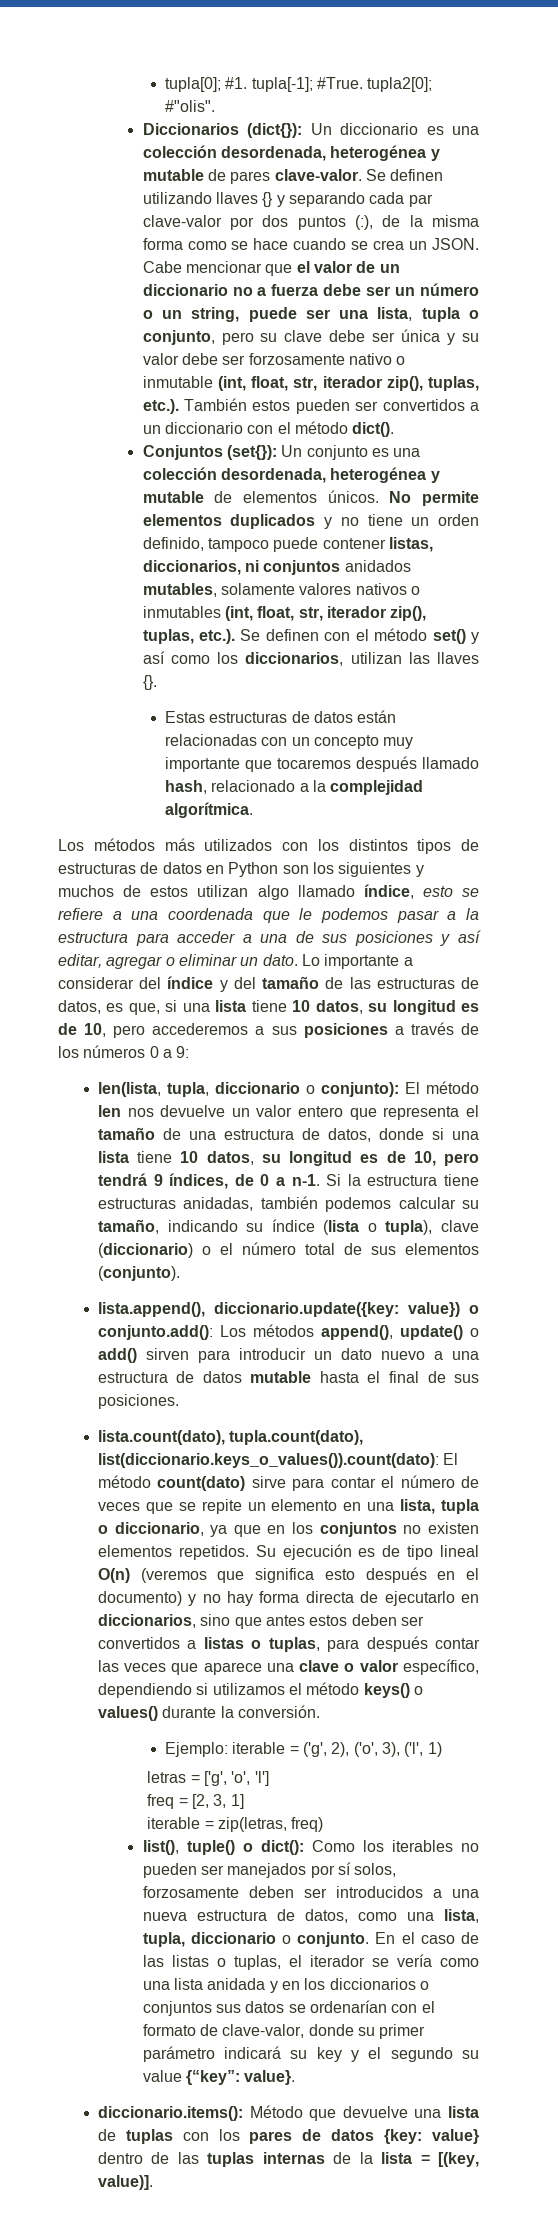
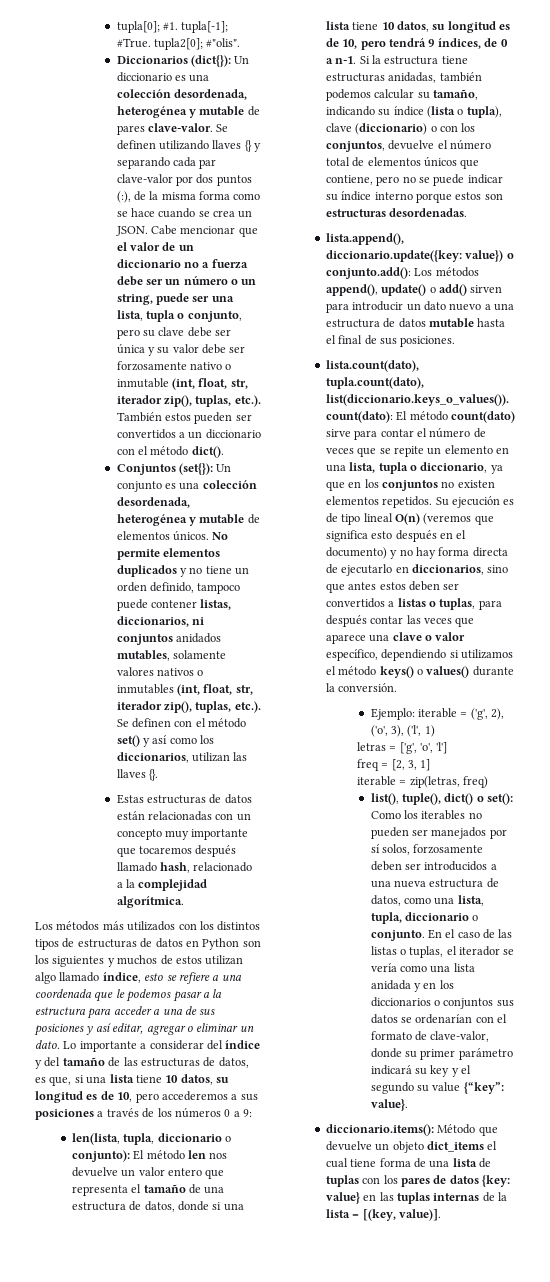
- Si la estructura tiene estructuras anidadas, también podemos calcular su tamaño, indicando su índice (lista o tupla), clave (diccionario) o el número total de sus elementos (conjunto).
+ Si la estructura tiene estructuras anidadas, también podemos calcular su tamaño, indicando su índice (lista o tupla), clave (diccionario) o con los conjuntos, devuelve el número total de elementos únicos que contiene, pero no se puede indicar su índice interno porque estos son estructuras desordenadas.
- list(), tuple() o dict(): Como los iterables no pueden ser manejados por sí solos, forzosamente deben ser introducidos a una nueva estructura de datos, como una lista, tupla, diccionario o conjunto.
+ list(), tuple(), dict() o set(): Como los iterables no pueden ser manejados por sí solos, forzosamente deben ser introducidos a una nueva estructura de datos, como una lista, tupla, diccionario o conjunto.
- diccionario.items(): Método que devuelve una lista de tuplas con los pares de datos {key: value} dentro de las tuplas internas de la lista = [(key, value)].
+ diccionario.items(): Método que devuelve un objeto dict_items el cual tiene forma de una lista de tuplas con los pares de datos {key: value} en las tuplas internas de la lista = [(key, value)].

